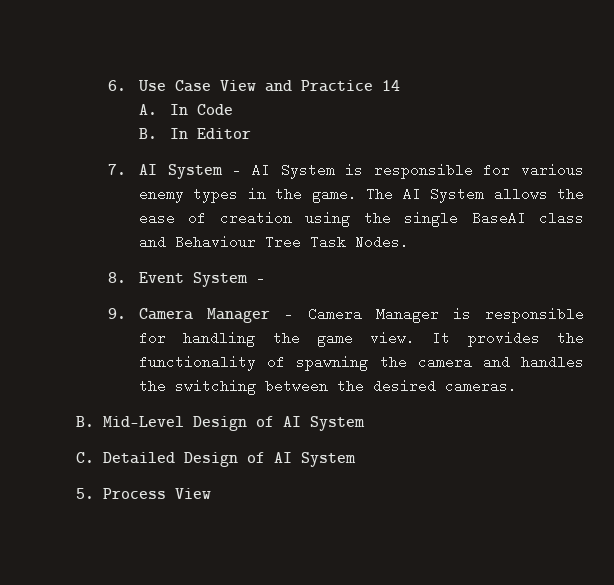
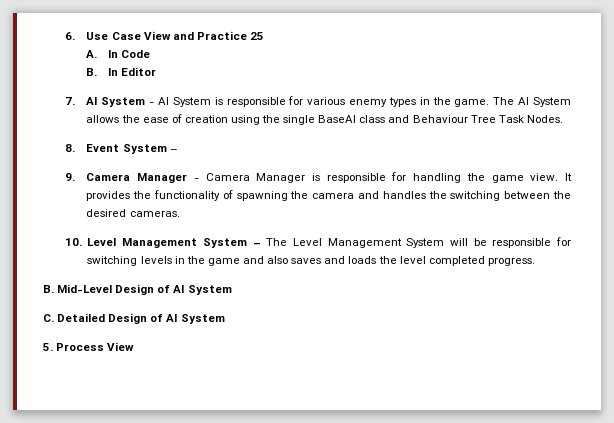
- 6. Use Case View and Practice 14
+ 6. Use Case View and Practice 25
+ 10. Level Management System – The Level Management System will be responsible for switching levels in the game and also saves and loads the level completed progress.

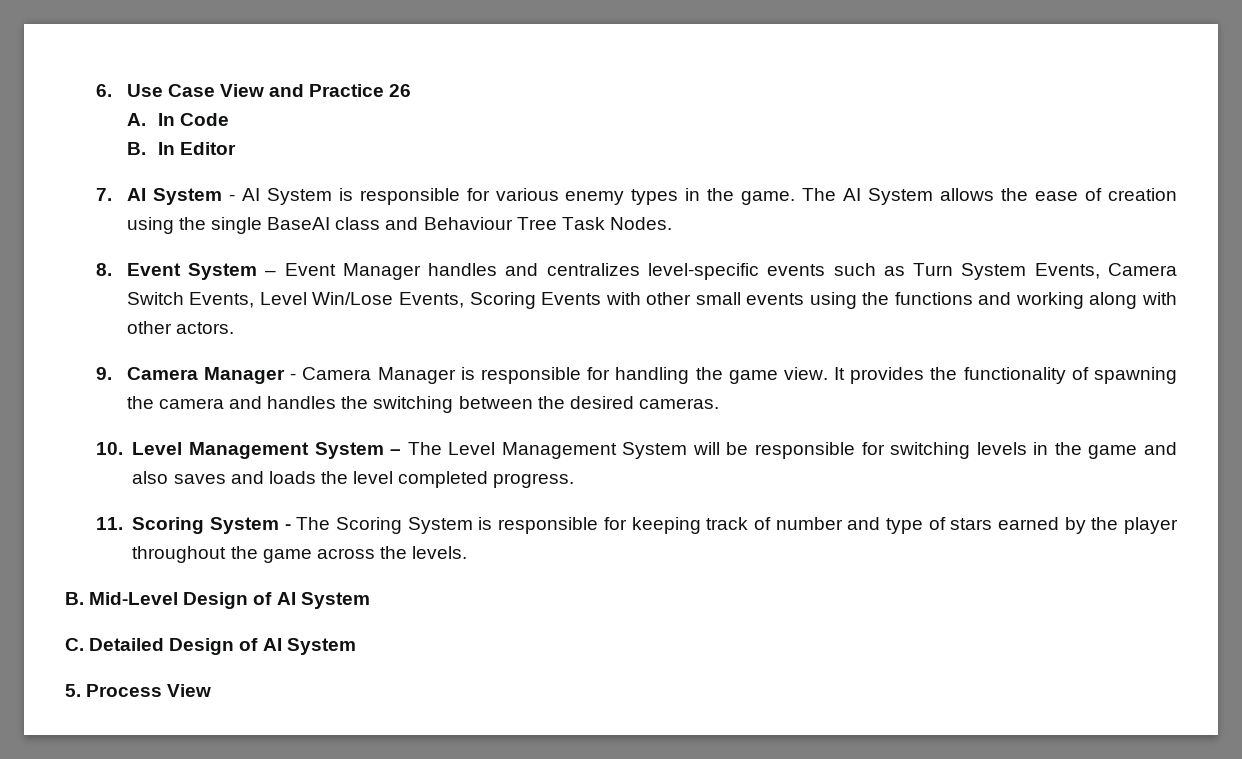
- 6. Use Case View and Practice 25
+ 6. Use Case View and Practice 26
- 8. Event System –
+ 8. Event System – Event Manager handles and centralizes level-specific events such as Turn System Events, Camera Switch Events, Level Win/Lose Events, Scoring Events with other small events using the functions and working along with other actors.
+ 11. Scoring System - The Scoring System is responsible for keeping track of number and type of stars earned by the player throughout the game across the levels.

